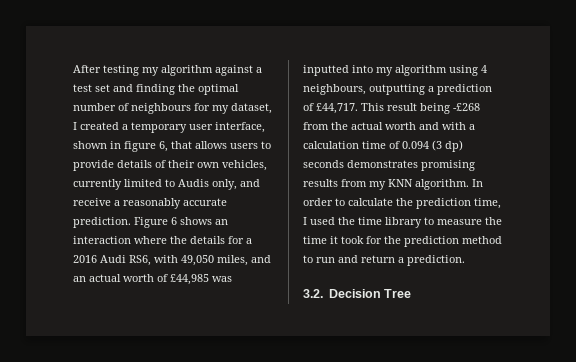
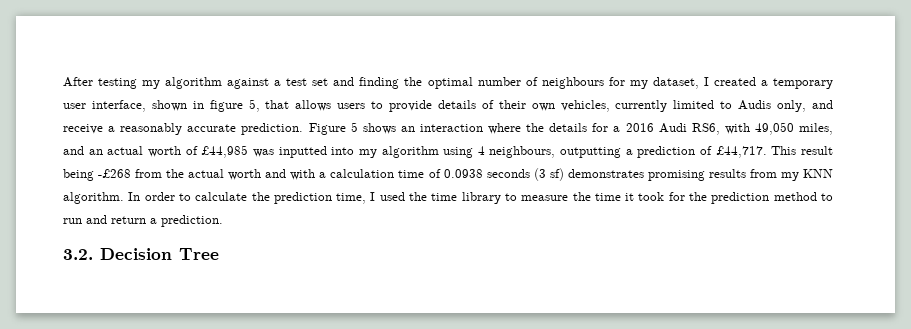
- After testing my algorithm against a test set and finding the optimal number of neighbours for my dataset, I created a temporary user interface, shown in figure 6, that allows users to provide details of their own vehicles, currently limited to Audis only, and receive a reasonably accurate prediction.
+ After testing my algorithm against a test set and finding the optimal number of neighbours for my dataset, I created a temporary user interface, shown in figure 5, that allows users to provide details of their own vehicles, currently limited to Audis only, and receive a reasonably accurate prediction.
- Figure 6 shows an interaction where the details for a 2016 Audi RS6, with 49,050 miles, and an actual worth of £44,985 was inputted into my algorithm using 4 neighbours, outputting a prediction of £44,717.
+ Figure 5 shows an interaction where the details for a 2016 Audi RS6, with 49,050 miles, and an actual worth of £44,985 was inputted into my algorithm using 4 neighbours, outputting a prediction of £44,717.
- This result being -£268 from the actual worth and with a calculation time of 0.094 (3 dp) seconds demonstrates promising results from my KNN algorithm.
+ This result being -£268 from the actual worth and with a calculation time of 0.0938 seconds (3 sf) demonstrates promising results from my KNN algorithm.

